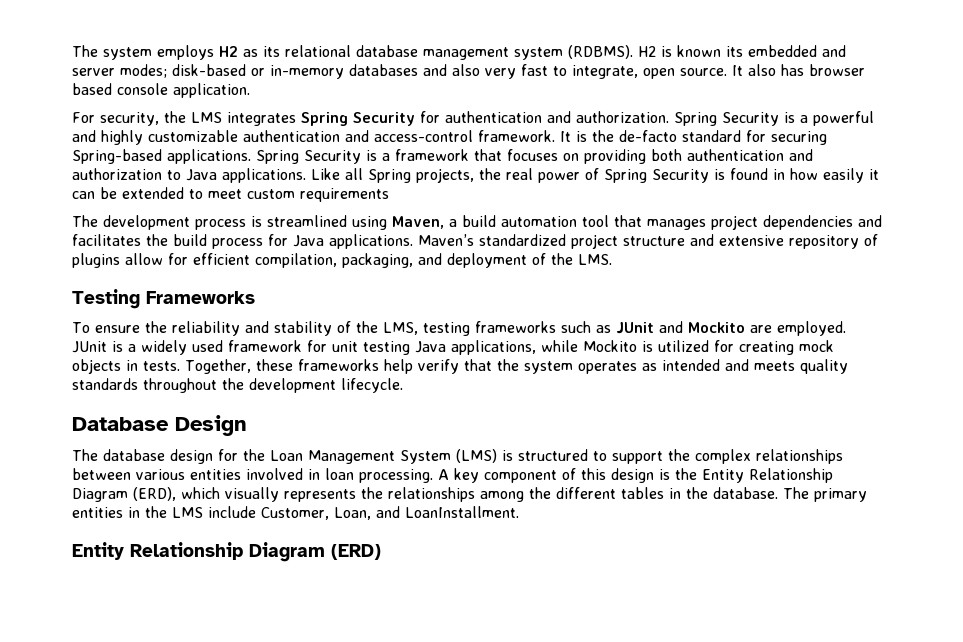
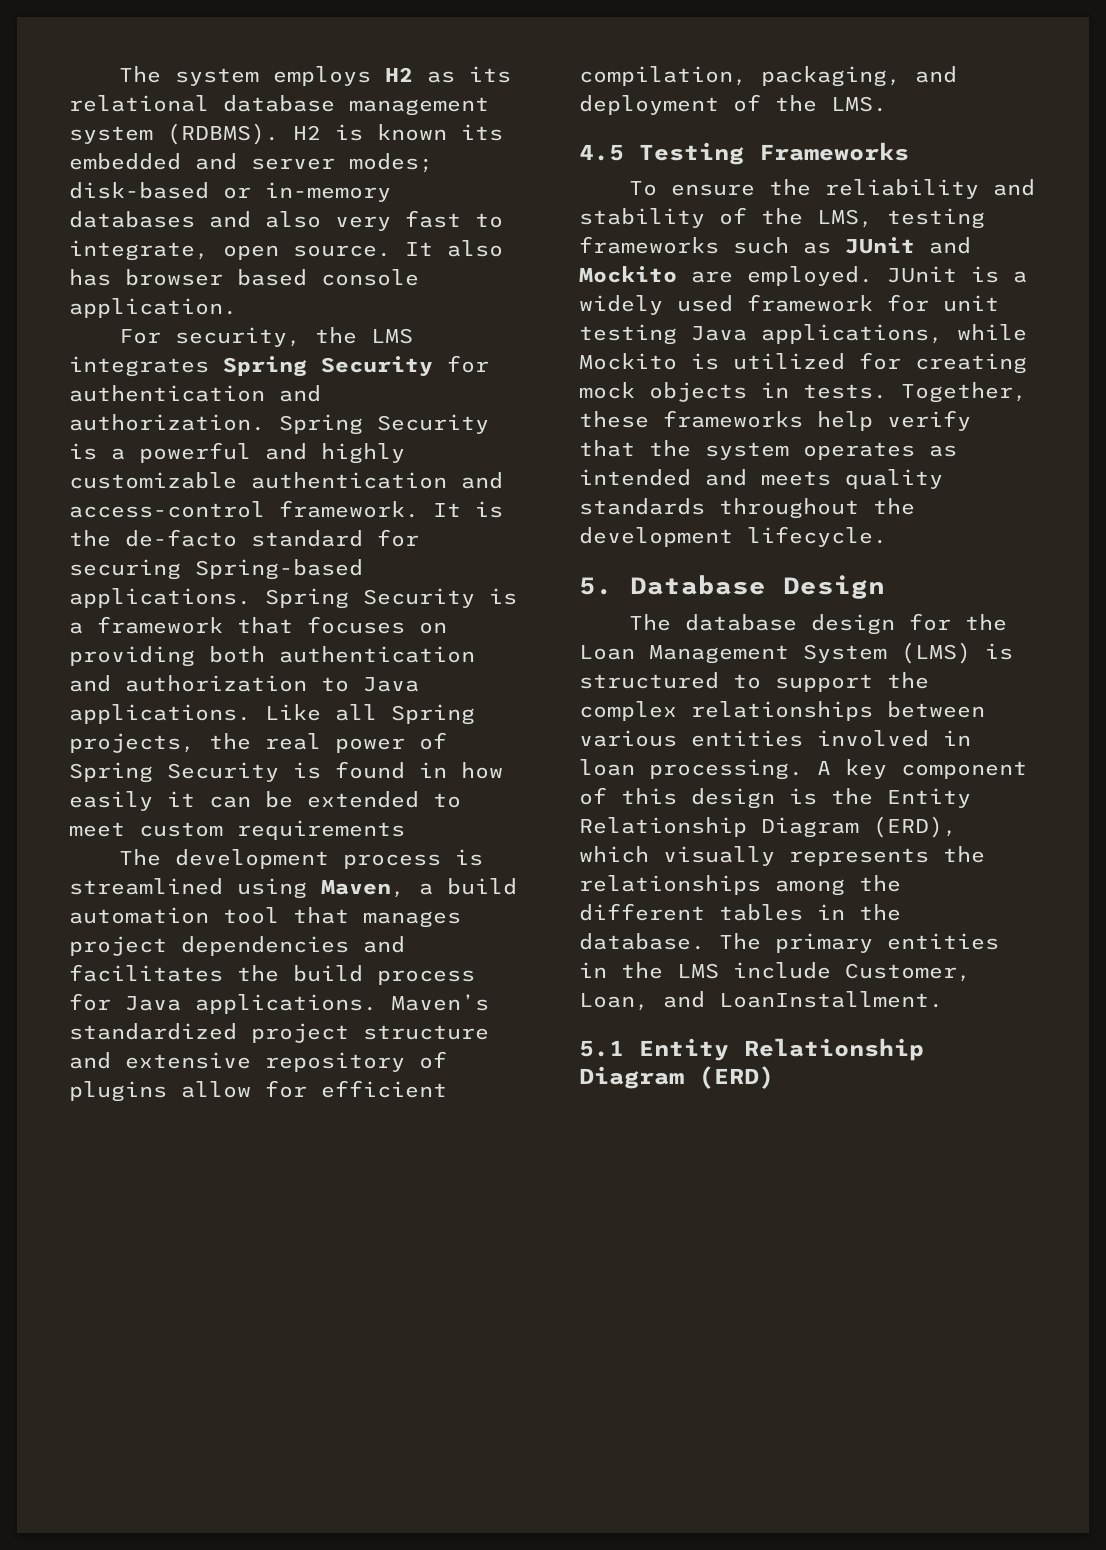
- Testing Frameworks
+ 4.5 Testing Frameworks
- Database Design
+ 5. Database Design
- Entity Relationship Diagram (ERD)
+ 5.1 Entity Relationship Diagram (ERD)

